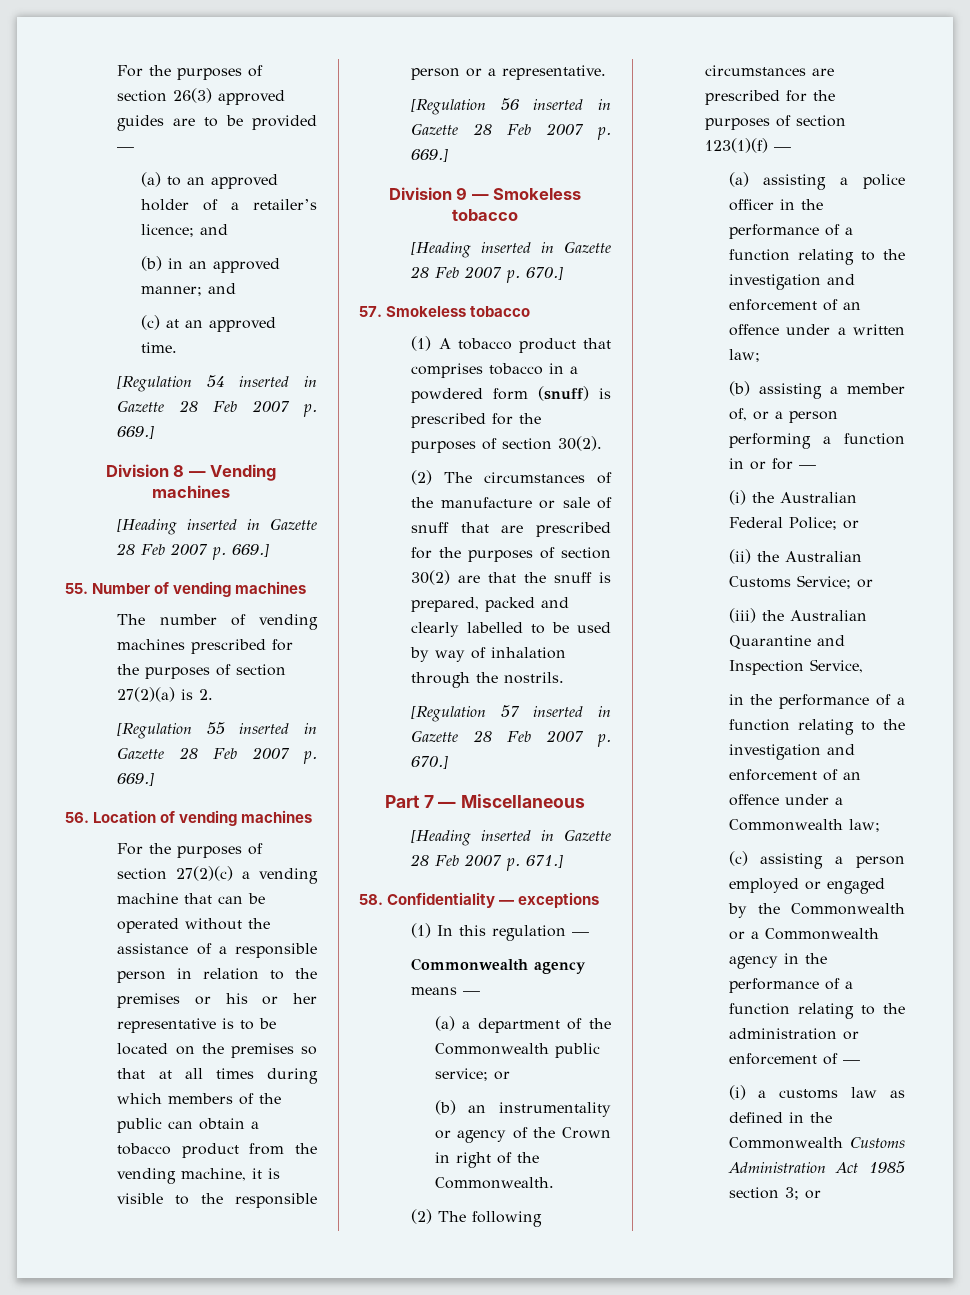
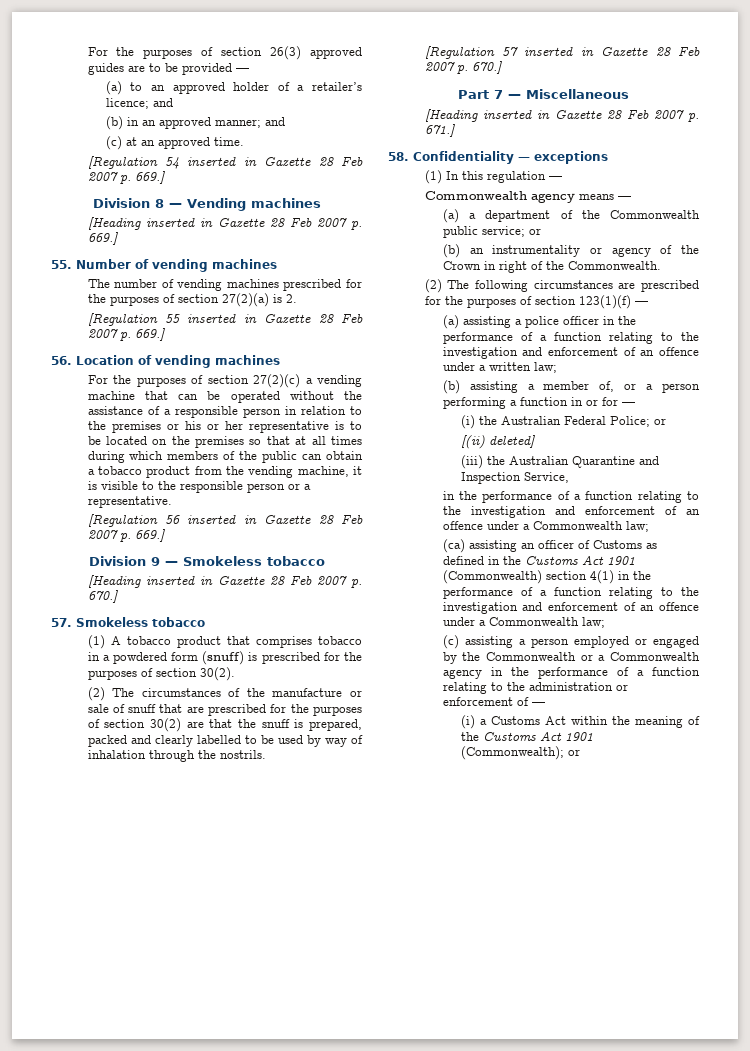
- (ii) the Australian Customs Service; or
+ [(ii) deleted]
+ (ca) assisting an officer of Customs as defined in the Customs Act 1901 (Commonwealth) section 4(1) in the performance of a function relating to the investigation and enforcement of an offence under a Commonwealth law;
- (i) a customs law as defined in the Commonwealth Customs Administration Act 1985 section 3; or
+ (i) a Customs Act within the meaning of the Customs Act 1901 (Commonwealth); or

